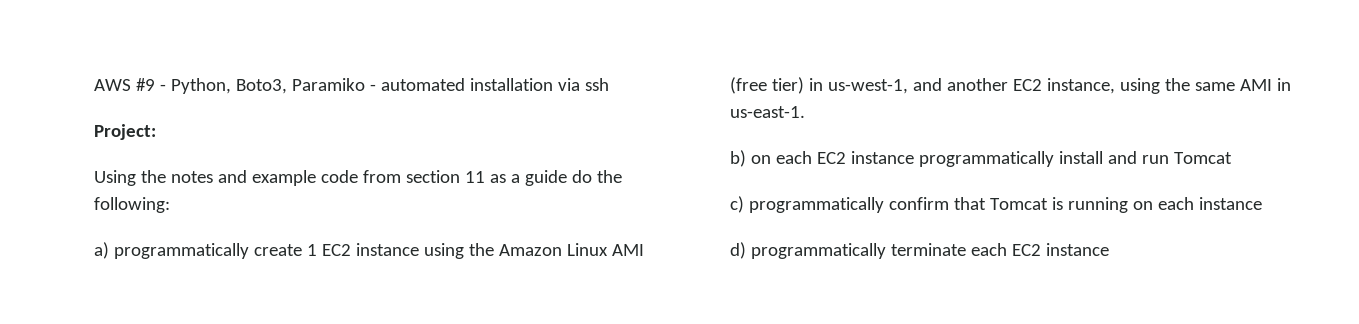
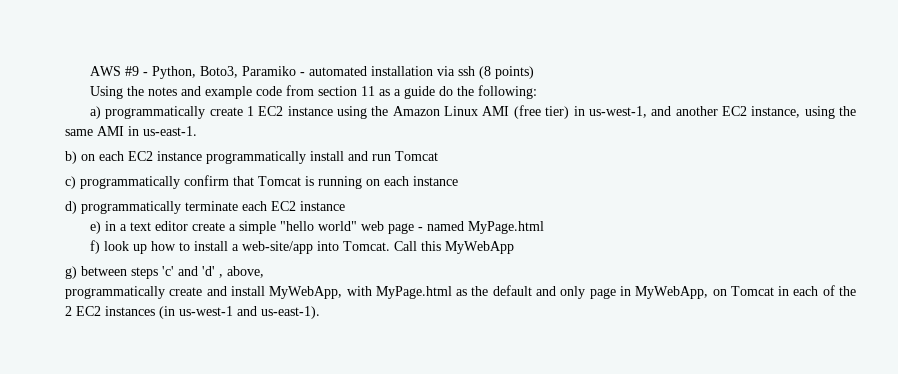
- AWS #9 - Python, Boto3, Paramiko - automated installation via ssh
- Project:
+ AWS #9 - Python, Boto3, Paramiko - automated installation via ssh (8 points)
+ e) in a text editor create a simple "hello world" web page - named MyPage.html
+ f) look up how to install a web-site/app into Tomcat. Call this MyWebApp
+ g) between steps 'c' and 'd' , above,
+ programmatically create and install MyWebApp, with MyPage.html as the default and only page in MyWebApp, on Tomcat in each of the 2 EC2 instances (in us-west-1 and us-east-1).

